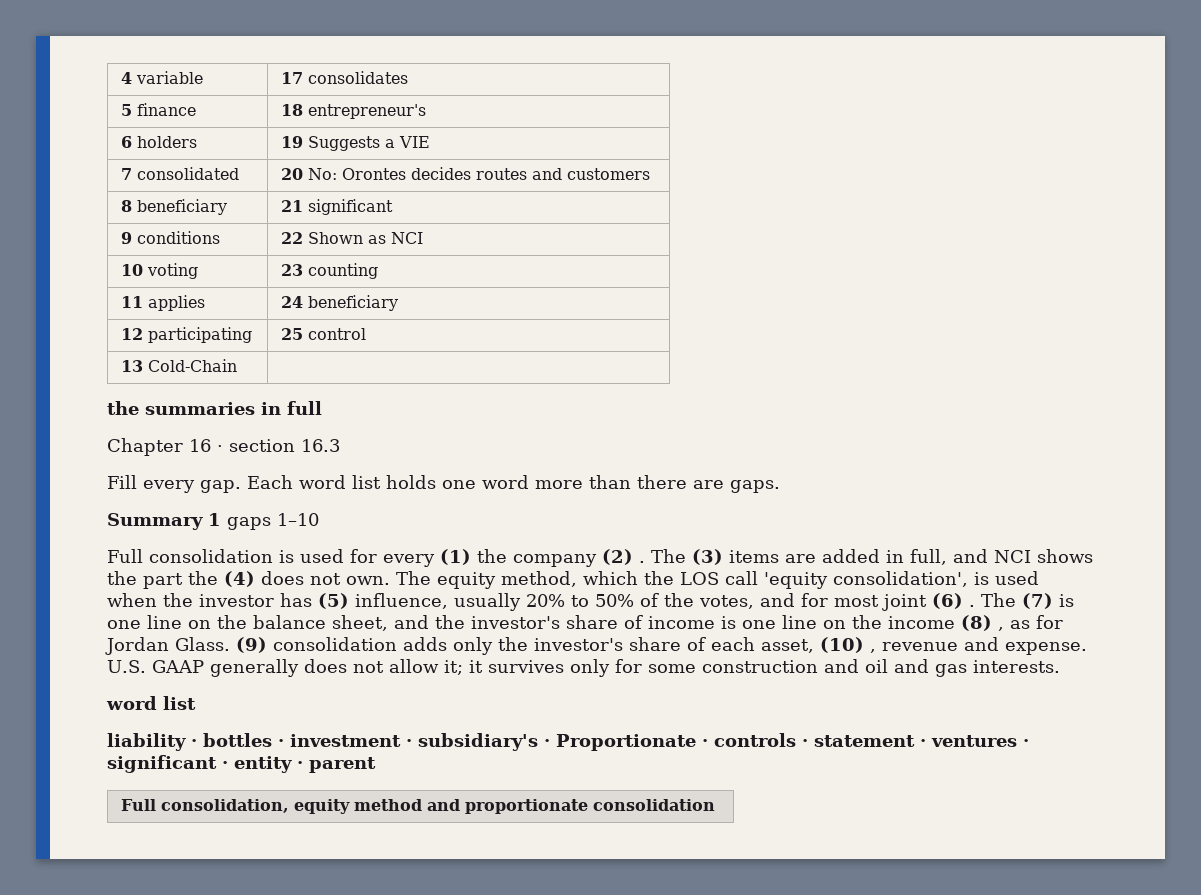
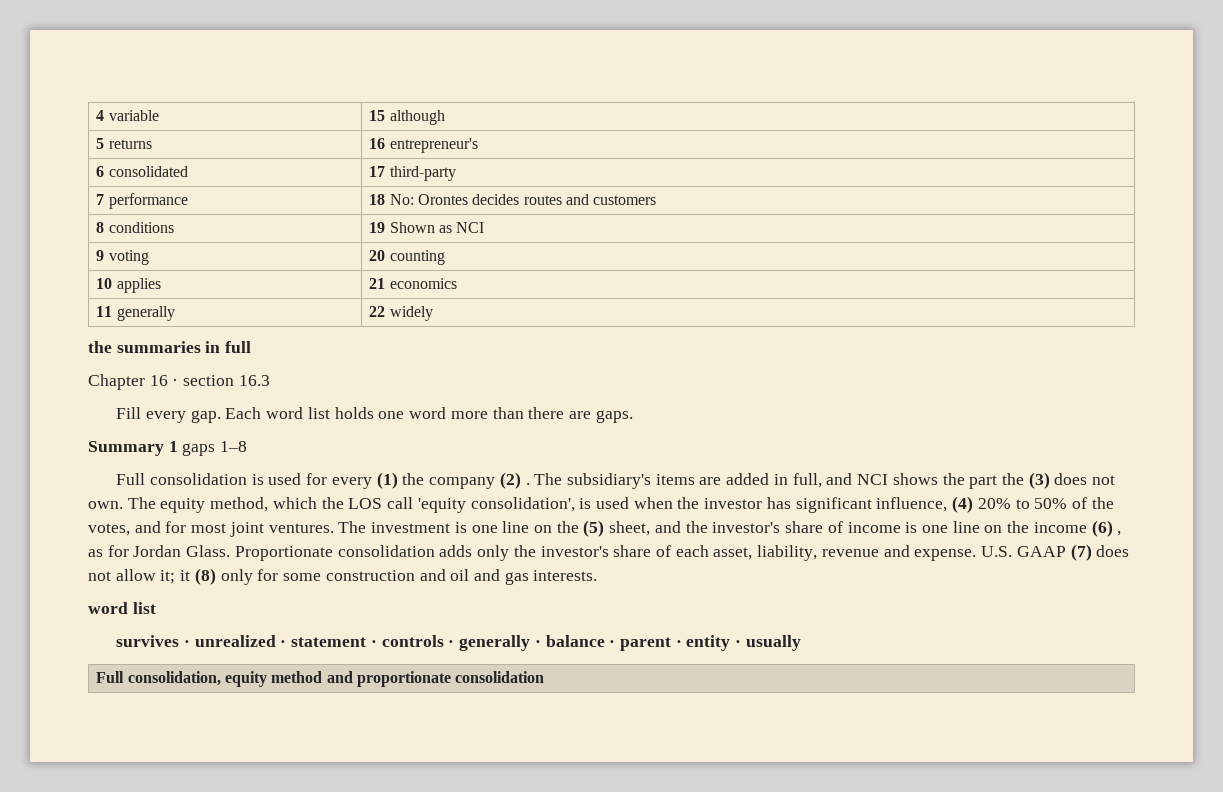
- 4 variable | 17 consolidates
+ 4 variable | 15 although
- 5 finance | 18 entrepreneur's
+ 5 returns | 16 entrepreneur's
- 6 holders | 19 Suggests a VIE
+ 6 consolidated | 17 third-party
- 7 consolidated | 20 No: Orontes decides routes and customers
+ 7 performance | 18 No: Orontes decides routes and customers
- 8 beneficiary | 21 significant
- 9 conditions | 22 Shown as NCI
+ 8 conditions | 19 Shown as NCI
- 10 voting | 23 counting
+ 9 voting | 20 counting
- 11 applies | 24 beneficiary
- 12 participating | 25 control
- 13 Cold-Chain |
+ 10 applies | 21 economics
+ 11 generally | 22 widely
- Summary 1 gaps 1–10
+ Summary 1 gaps 1–8
- The (3) items are added in full, and NCI shows the part the (4) does not own.
+ The subsidiary's items are added in full, and NCI shows the part the (3) does not own.
- The equity method, which the LOS call 'equity consolidation', is used when the investor has (5) influence, usually 20% to 50% of the votes, and for most joint (6) . The (7) is one line on the balance sheet, and the investor's share of income is one line on the income (8) , as for Jordan Glass.
+ The equity method, which the LOS call 'equity consolidation', is used when the investor has significant influence, (4) 20% to 50% of the votes, and for most joint ventures. The investment is one line on the (5) sheet, and the investor's share of income is one line on the income (6) , as for Jordan Glass.
- (9) consolidation adds only the investor's share of each asset, (10) , revenue and expense.
+ Proportionate consolidation adds only the investor's share of each asset, liability, revenue and expense.
- U.S. GAAP generally does not allow it; it survives only for some construction and oil and gas interests.
+ U.S. GAAP (7) does not allow it; it (8) only for some construction and oil and gas interests.
- liability · bottles · investment · subsidiary's · Proportionate · controls · statement · ventures · significant · entity · parent
+ survives · unrealized · statement · controls · generally · balance · parent · entity · usually

